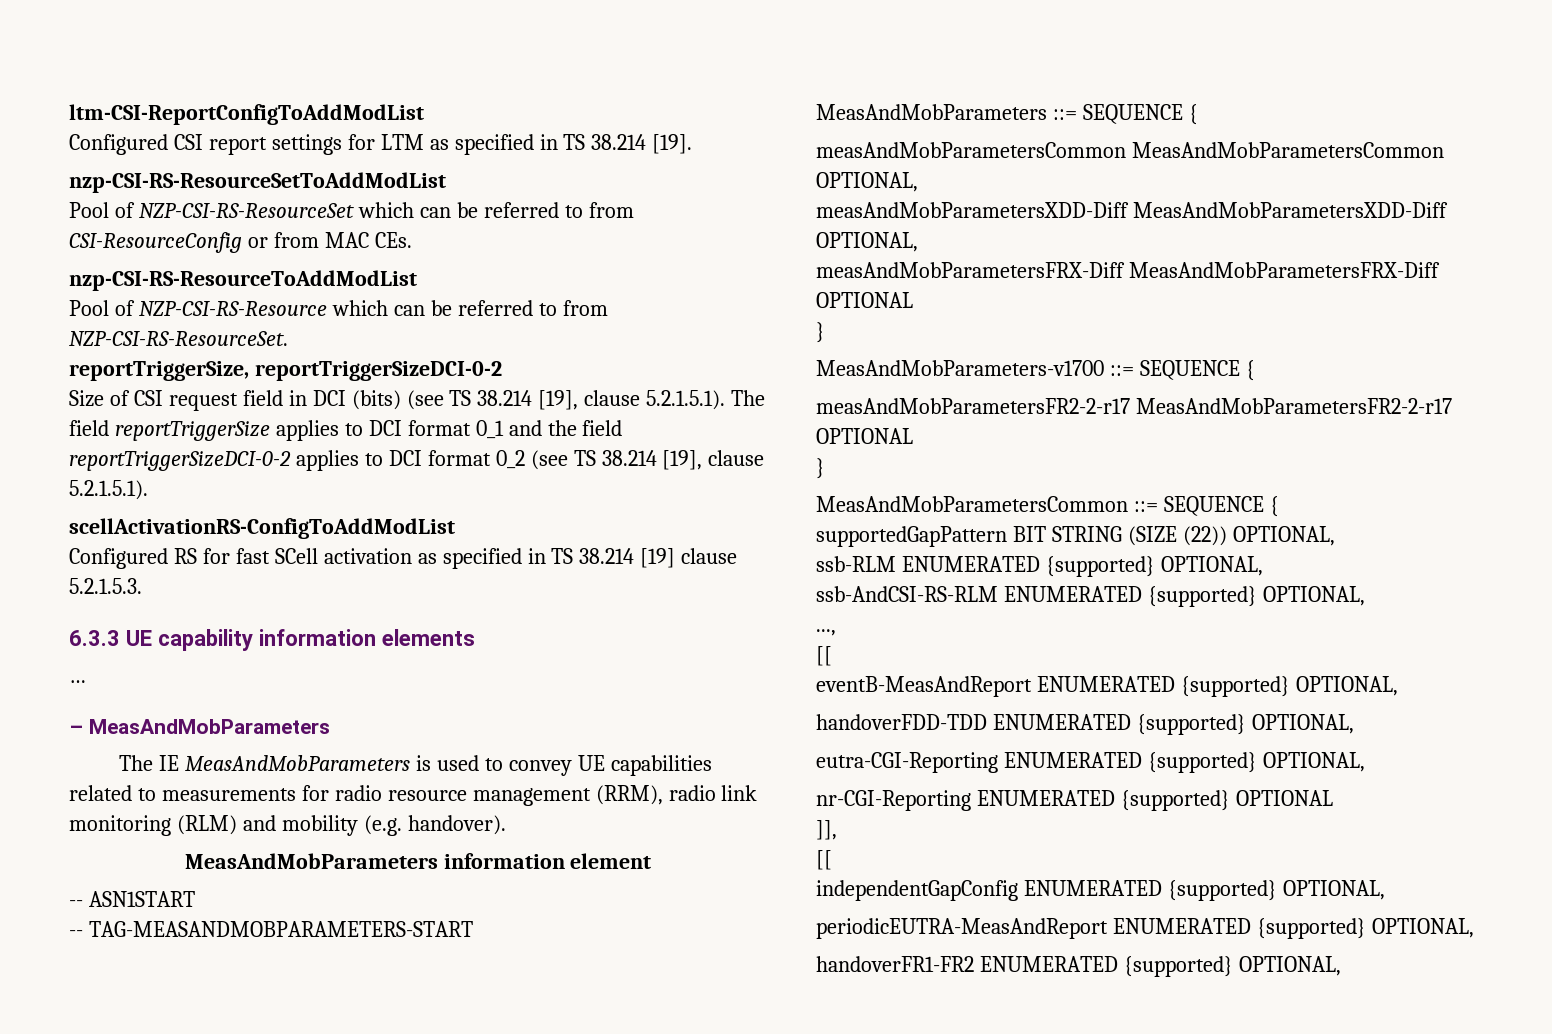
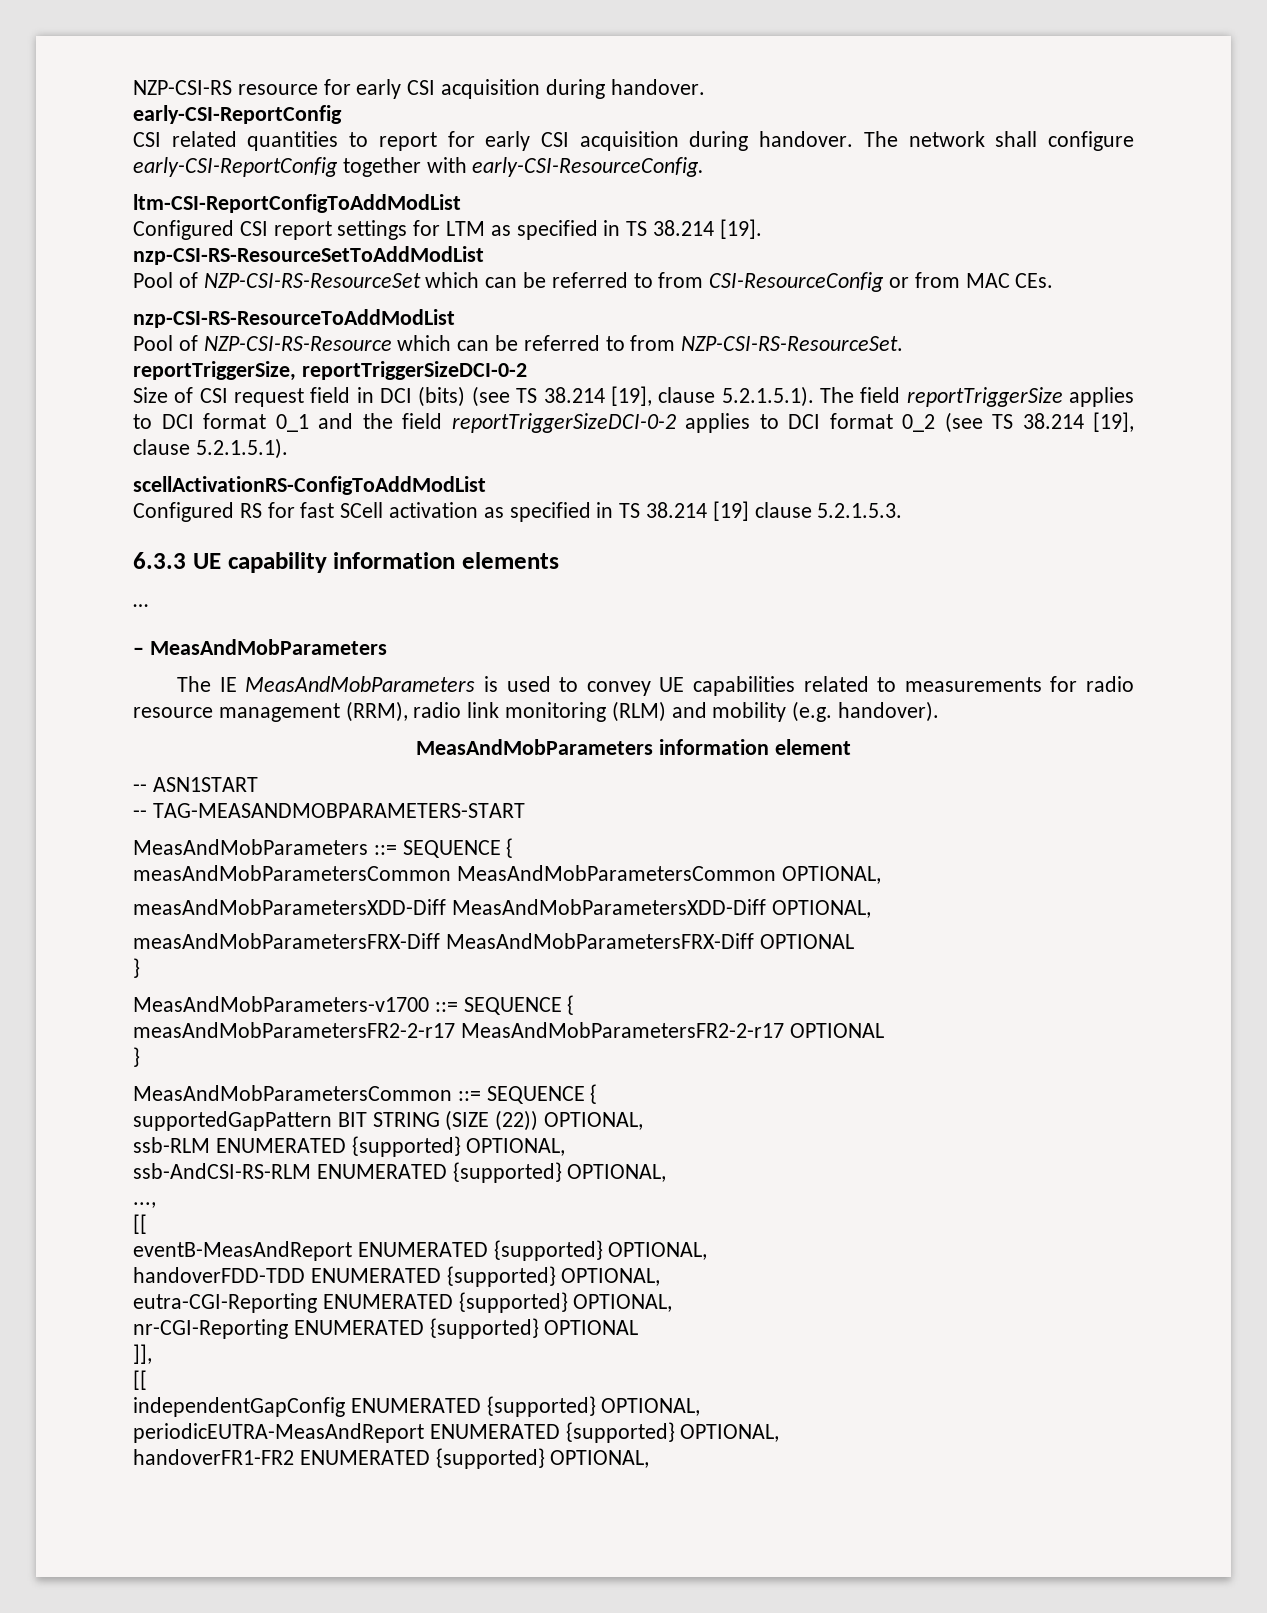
+ NZP-CSI-RS resource for early CSI acquisition during handover.
+ early-CSI-ReportConfig
+ CSI related quantities to report for early CSI acquisition during handover. The network shall configure early-CSI-ReportConfig together with early-CSI-ResourceConfig.

